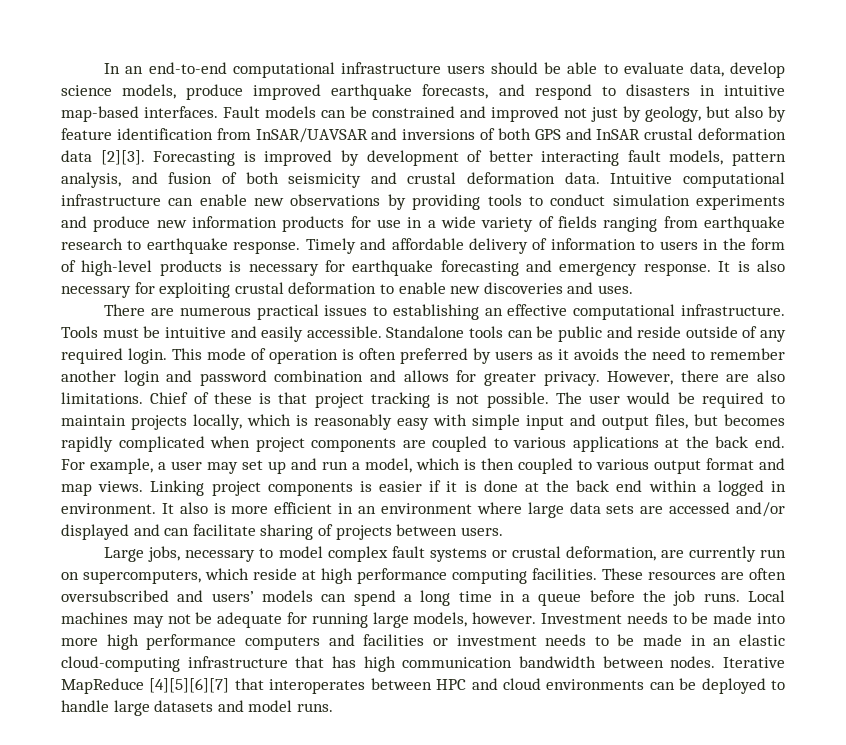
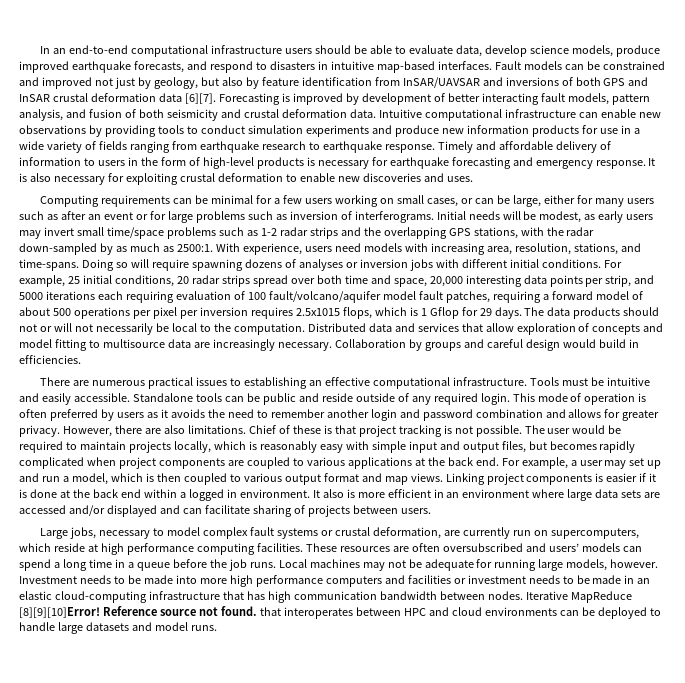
- Fault models can be constrained and improved not just by geology, but also by feature identification from InSAR/UAVSAR and inversions of both GPS and InSAR crustal deformation data [2][3].
+ Fault models can be constrained and improved not just by geology, but also by feature identification from InSAR/UAVSAR and inversions of both GPS and InSAR crustal deformation data [6][7].
+ Computing requirements can be minimal for a few users working on small cases, or can be large, either for many users such as after an event or for large problems such as inversion of interferograms. Initial needs will be modest, as early users may invert small time/space problems such as 1-2 radar strips and the overlapping GPS stations, with the radar down-sampled by as much as 2500:1. With experience, users need models with increasing area, resolution, stations, and time-spans. Doing so will require spawning dozens of analyses or inversion jobs with different initial conditions. For example, 25 initial conditions, 20 radar strips spread over both time and space, 20,000 interesting data points per strip, and 5000 iterations each requiring evaluation of 100 fault/volcano/aquifer model fault patches, requiring a forward model of about 500 operations per pixel per inversion requires 2.5x1015 flops, which is 1 Gflop for 29 days. The data products should not or will not necessarily be local to the computation. Distributed data and services that allow exploration of concepts and model fitting to multisource data are increasingly necessary. Collaboration by groups and careful design would build in efficiencies.
- Iterative MapReduce [4][5][6][7] that interoperates between HPC and cloud environments can be deployed to handle large datasets and model runs.
+ Iterative MapReduce [8][9][10]Error! Reference source not found. that interoperates between HPC and cloud environments can be deployed to handle large datasets and model runs.

